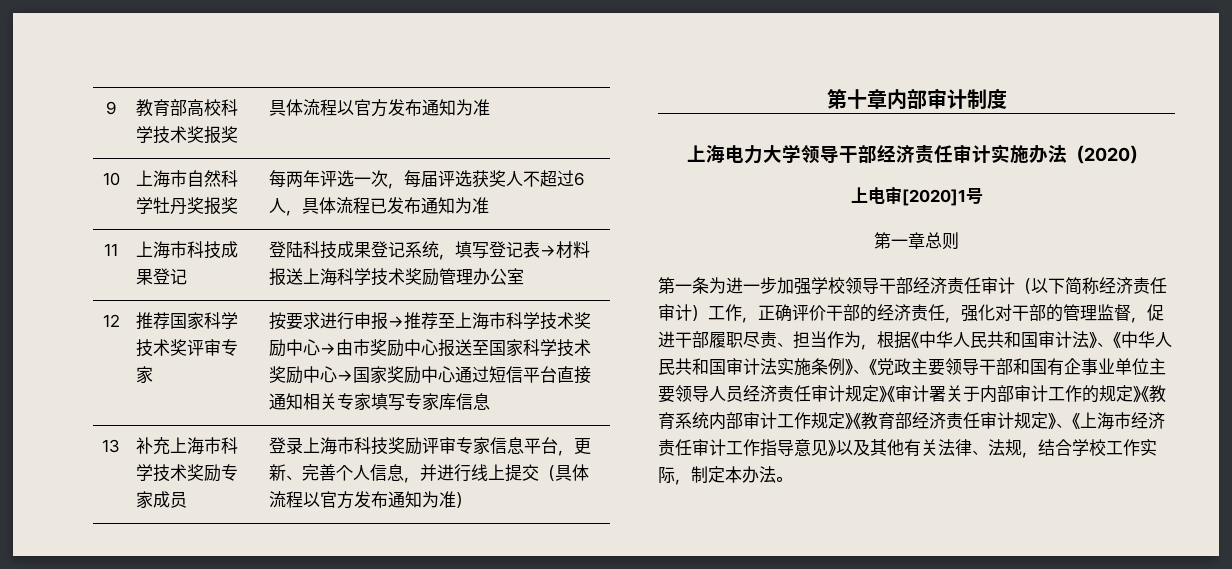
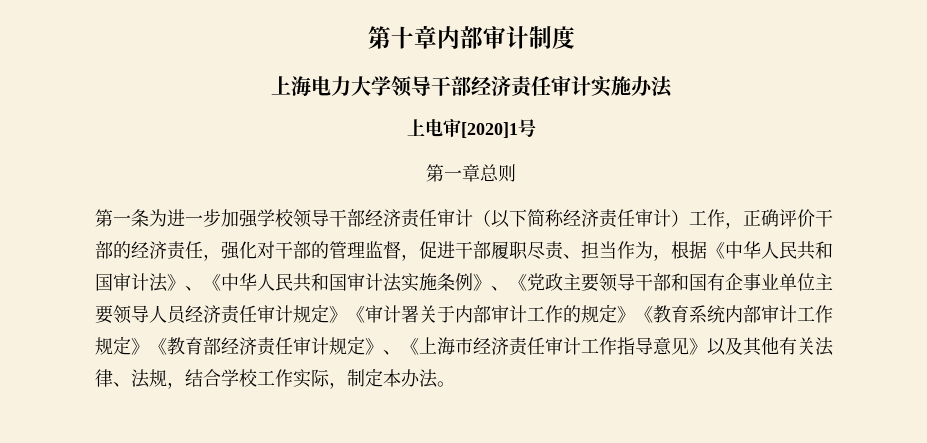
- 9 | 教育部高校科学技术奖报奖 | 具体流程以官方发布通知为准
- 10 | 上海市自然科学牡丹奖报奖 | 每两年评选一次，每届评选获奖人不超过6人，具体流程已发布通知为准
- 11 | 上海市科技成果登记 | 登陆科技成果登记系统，填写登记表→材料报送上海科学技术奖励管理办公室
- 12 | 推荐国家科学技术奖评审专家 | 按要求进行申报→推荐至上海市科学技术奖励中心→由市奖励中心报送至国家科学技术奖励中心→国家奖励中心通过短信平台直接通知相关专家填写专家库信息
- 13 | 补充上海市科学技术奖励专家成员 | 登录上海市科技奖励评审专家信息平台，更新、完善个人信息，并进行线上提交（具体流程以官方发布通知为准）
- 上海电力大学领导干部经济责任审计实施办法（2020）
+ 上海电力大学领导干部经济责任审计实施办法

